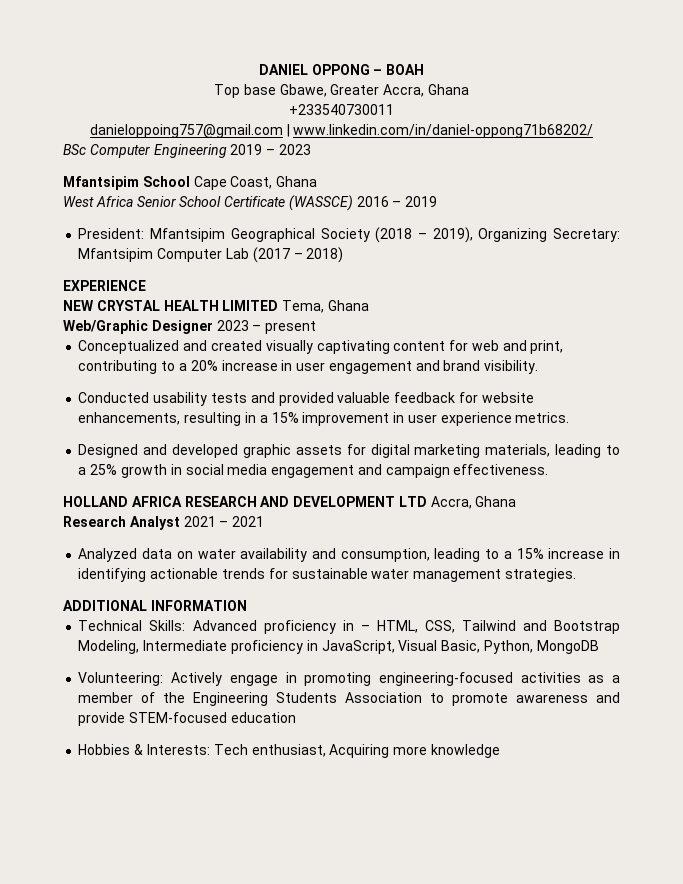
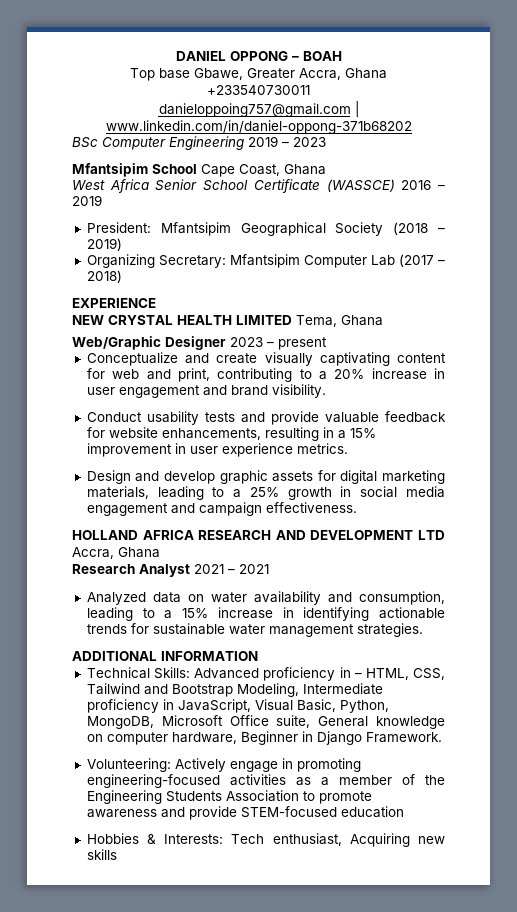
- danieloppoing757@gmail.com | www.linkedin.com/in/daniel-oppong71b68202/
+ danieloppoing757@gmail.com | www.linkedin.com/in/daniel-oppong-371b68202
- President: Mfantsipim Geographical Society (2018 – 2019), Organizing Secretary: Mfantsipim Computer Lab (2017 – 2018)
+ President: Mfantsipim Geographical Society (2018 – 2019)
+ Organizing Secretary: Mfantsipim Computer Lab (2017 – 2018)
- Conceptualized and created visually captivating content for web and print, contributing to a 20% increase in user engagement and brand visibility.
+ Conceptualize and create visually captivating content for web and print, contributing to a 20% increase in user engagement and brand visibility.
- Conducted usability tests and provided valuable feedback for website enhancements, resulting in a 15% improvement in user experience metrics.
+ Conduct usability tests and provide valuable feedback for website enhancements, resulting in a 15% improvement in user experience metrics.
- Designed and developed graphic assets for digital marketing materials, leading to a 25% growth in social media engagement and campaign effectiveness.
+ Design and develop graphic assets for digital marketing materials, leading to a 25% growth in social media engagement and campaign effectiveness.
- Technical Skills: Advanced proficiency in – HTML, CSS, Tailwind and Bootstrap Modeling, Intermediate proficiency in JavaScript, Visual Basic, Python, MongoDB
+ Technical Skills: Advanced proficiency in – HTML, CSS, Tailwind and Bootstrap Modeling, Intermediate proficiency in JavaScript, Visual Basic, Python, MongoDB, Microsoft Office suite, General knowledge on computer hardware, Beginner in Django Framework.
- Hobbies & Interests: Tech enthusiast, Acquiring more knowledge
+ Hobbies & Interests: Tech enthusiast, Acquiring new skills

